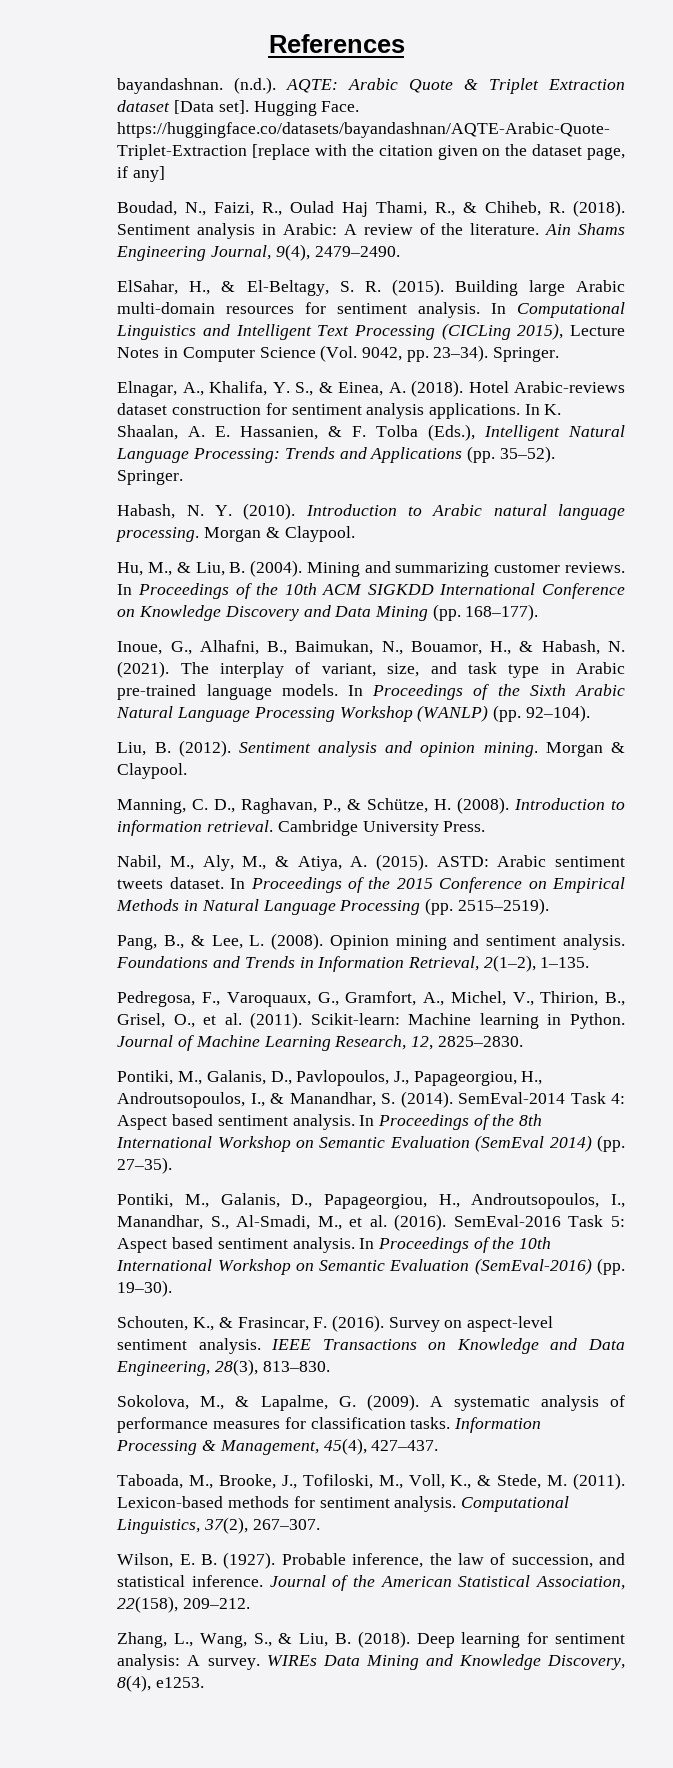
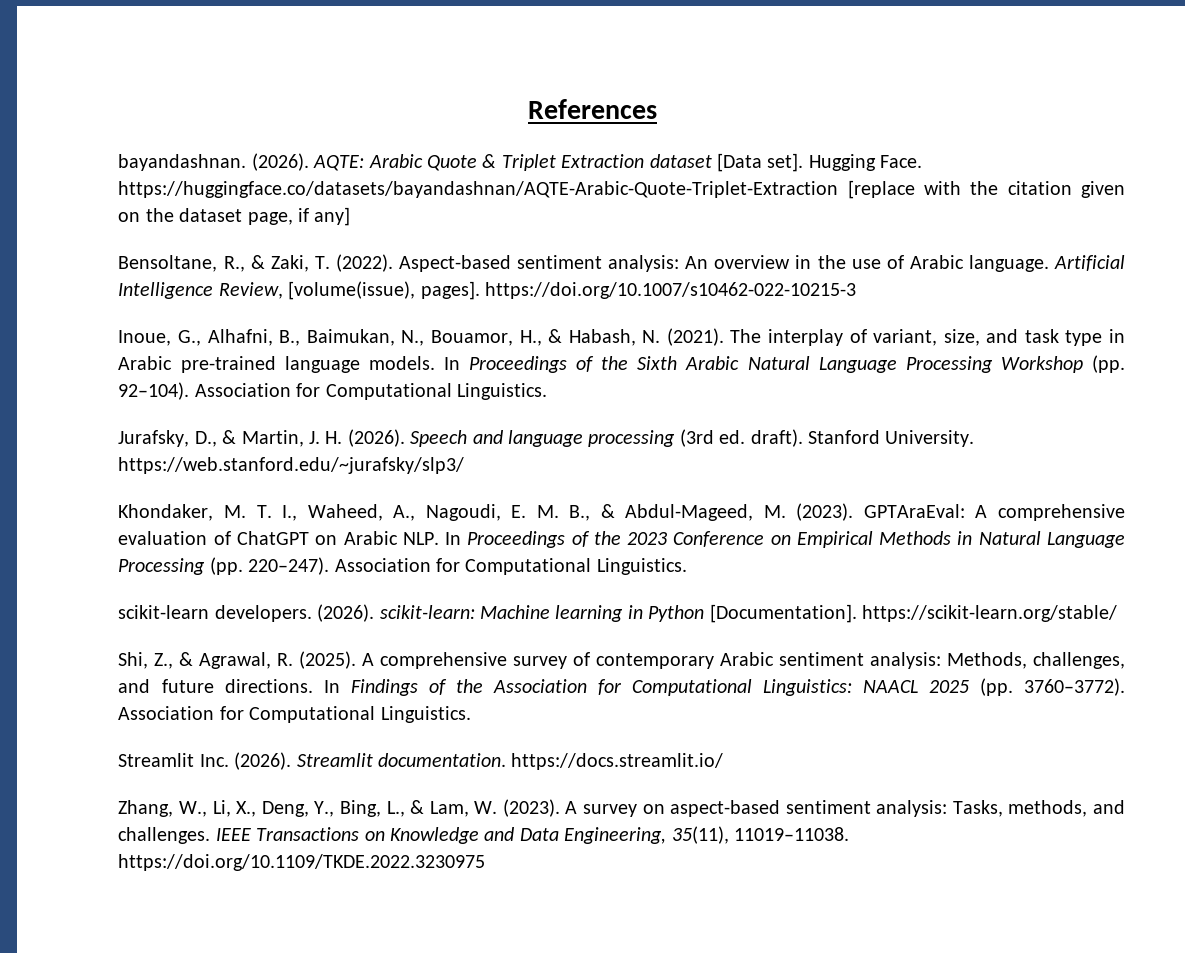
- (n.d.). AQTE: Arabic Quote & Triplet Extraction dataset [Data set].
+ (2026). AQTE: Arabic Quote & Triplet Extraction dataset [Data set].
- Boudad, N., Faizi, R., Oulad Haj Thami, R., & Chiheb, R. (2018). Sentiment analysis in Arabic: A review of the literature. Ain Shams Engineering Journal, 9(4), 2479–2490.
- ElSahar, H., & El-Beltagy, S. R. (2015). Building large Arabic multi-domain resources for sentiment analysis. In Computational Linguistics and Intelligent Text Processing (CICLing 2015), Lecture Notes in Computer Science (Vol. 9042, pp. 23–34). Springer.
- Elnagar, A., Khalifa, Y. S., & Einea, A. (2018). Hotel Arabic-reviews dataset construction for sentiment analysis applications. In K. Shaalan, A. E. Hassanien, & F. Tolba (Eds.), Intelligent Natural Language Processing: Trends and Applications (pp. 35–52). Springer.
- Habash, N. Y. (2010). Introduction to Arabic natural language processing. Morgan & Claypool.
- Hu, M., & Liu, B. (2004). Mining and summarizing customer reviews. In Proceedings of the 10th ACM SIGKDD International Conference on Knowledge Discovery and Data Mining (pp. 168–177).
+ Bensoltane, R., & Zaki, T. (2022). Aspect-based sentiment analysis: An overview in the use of Arabic language. Artificial Intelligence Review, [volume(issue), pages]. https://doi.org/10.1007/s10462-022-10215-3
- In Proceedings of the Sixth Arabic Natural Language Processing Workshop (WANLP) (pp. 92–104).
- Liu, B. (2012). Sentiment analysis and opinion mining. Morgan & Claypool.
- Manning, C. D., Raghavan, P., & Schütze, H. (2008). Introduction to information retrieval. Cambridge University Press.
- Nabil, M., Aly, M., & Atiya, A. (2015). ASTD: Arabic sentiment tweets dataset. In Proceedings of the 2015 Conference on Empirical Methods in Natural Language Processing (pp. 2515–2519).
- Pang, B., & Lee, L. (2008). Opinion mining and sentiment analysis. Foundations and Trends in Information Retrieval, 2(1–2), 1–135.
- Pedregosa, F., Varoquaux, G., Gramfort, A., Michel, V., Thirion, B., Grisel, O., et al. (2011). Scikit-learn: Machine learning in Python. Journal of Machine Learning Research, 12, 2825–2830.
- Pontiki, M., Galanis, D., Pavlopoulos, J., Papageorgiou, H., Androutsopoulos, I., & Manandhar, S. (2014). SemEval-2014 Task 4: Aspect based sentiment analysis. In Proceedings of the 8th International Workshop on Semantic Evaluation (SemEval 2014) (pp. 27–35).
- Pontiki, M., Galanis, D., Papageorgiou, H., Androutsopoulos, I., Manandhar, S., Al-Smadi, M., et al. (2016). SemEval-2016 Task 5: Aspect based sentiment analysis. In Proceedings of the 10th International Workshop on Semantic Evaluation (SemEval-2016) (pp. 19–30).
- Schouten, K., & Frasincar, F. (2016). Survey on aspect-level sentiment analysis.
+ In Proceedings of the Sixth Arabic Natural Language Processing Workshop (pp. 92–104). Association for Computational Linguistics.
+ Jurafsky, D., & Martin, J. H. (2026). Speech and language processing (3rd ed. draft). Stanford University. https://web.stanford.edu/~jurafsky/slp3/
+ Khondaker, M. T. I., Waheed, A., Nagoudi, E. M. B., & Abdul-Mageed, M. (2023). GPTAraEval: A comprehensive evaluation of ChatGPT on Arabic NLP. In Proceedings of the 2023 Conference on Empirical Methods in Natural Language Processing (pp. 220–247). Association for Computational Linguistics.
+ scikit-learn developers. (2026). scikit-learn: Machine learning in Python [Documentation]. https://scikit-learn.org/stable/
+ Shi, Z., & Agrawal, R. (2025). A comprehensive survey of contemporary Arabic sentiment analysis: Methods, challenges, and future directions. In Findings of the Association for Computational Linguistics: NAACL 2025 (pp. 3760–3772). Association for Computational Linguistics.
+ Streamlit Inc. (2026). Streamlit documentation. https://docs.streamlit.io/
+ Zhang, W., Li, X., Deng, Y., Bing, L., & Lam, W. (2023). A survey on aspect-based sentiment analysis: Tasks, methods, and challenges.
- IEEE Transactions on Knowledge and Data Engineering, 28(3), 813–830.
- Sokolova, M., & Lapalme, G. (2009). A systematic analysis of performance measures for classification tasks. Information Processing & Management, 45(4), 427–437.
- Taboada, M., Brooke, J., Tofiloski, M., Voll, K., & Stede, M. (2011). Lexicon-based methods for sentiment analysis. Computational Linguistics, 37(2), 267–307.
- Wilson, E. B. (1927). Probable inference, the law of succession, and statistical inference. Journal of the American Statistical Association, 22(158), 209–212.
- Zhang, L., Wang, S., & Liu, B. (2018). Deep learning for sentiment analysis: A survey. WIREs Data Mining and Knowledge Discovery, 8(4), e1253.
+ IEEE Transactions on Knowledge and Data Engineering, 35(11), 11019–11038. https://doi.org/10.1109/TKDE.2022.3230975

